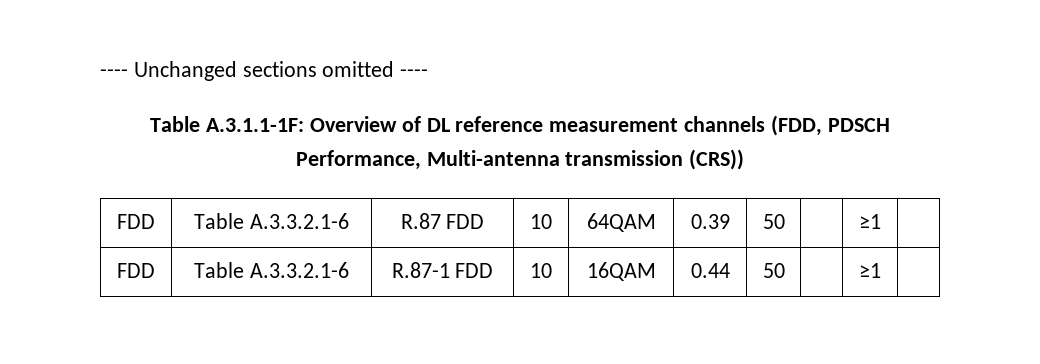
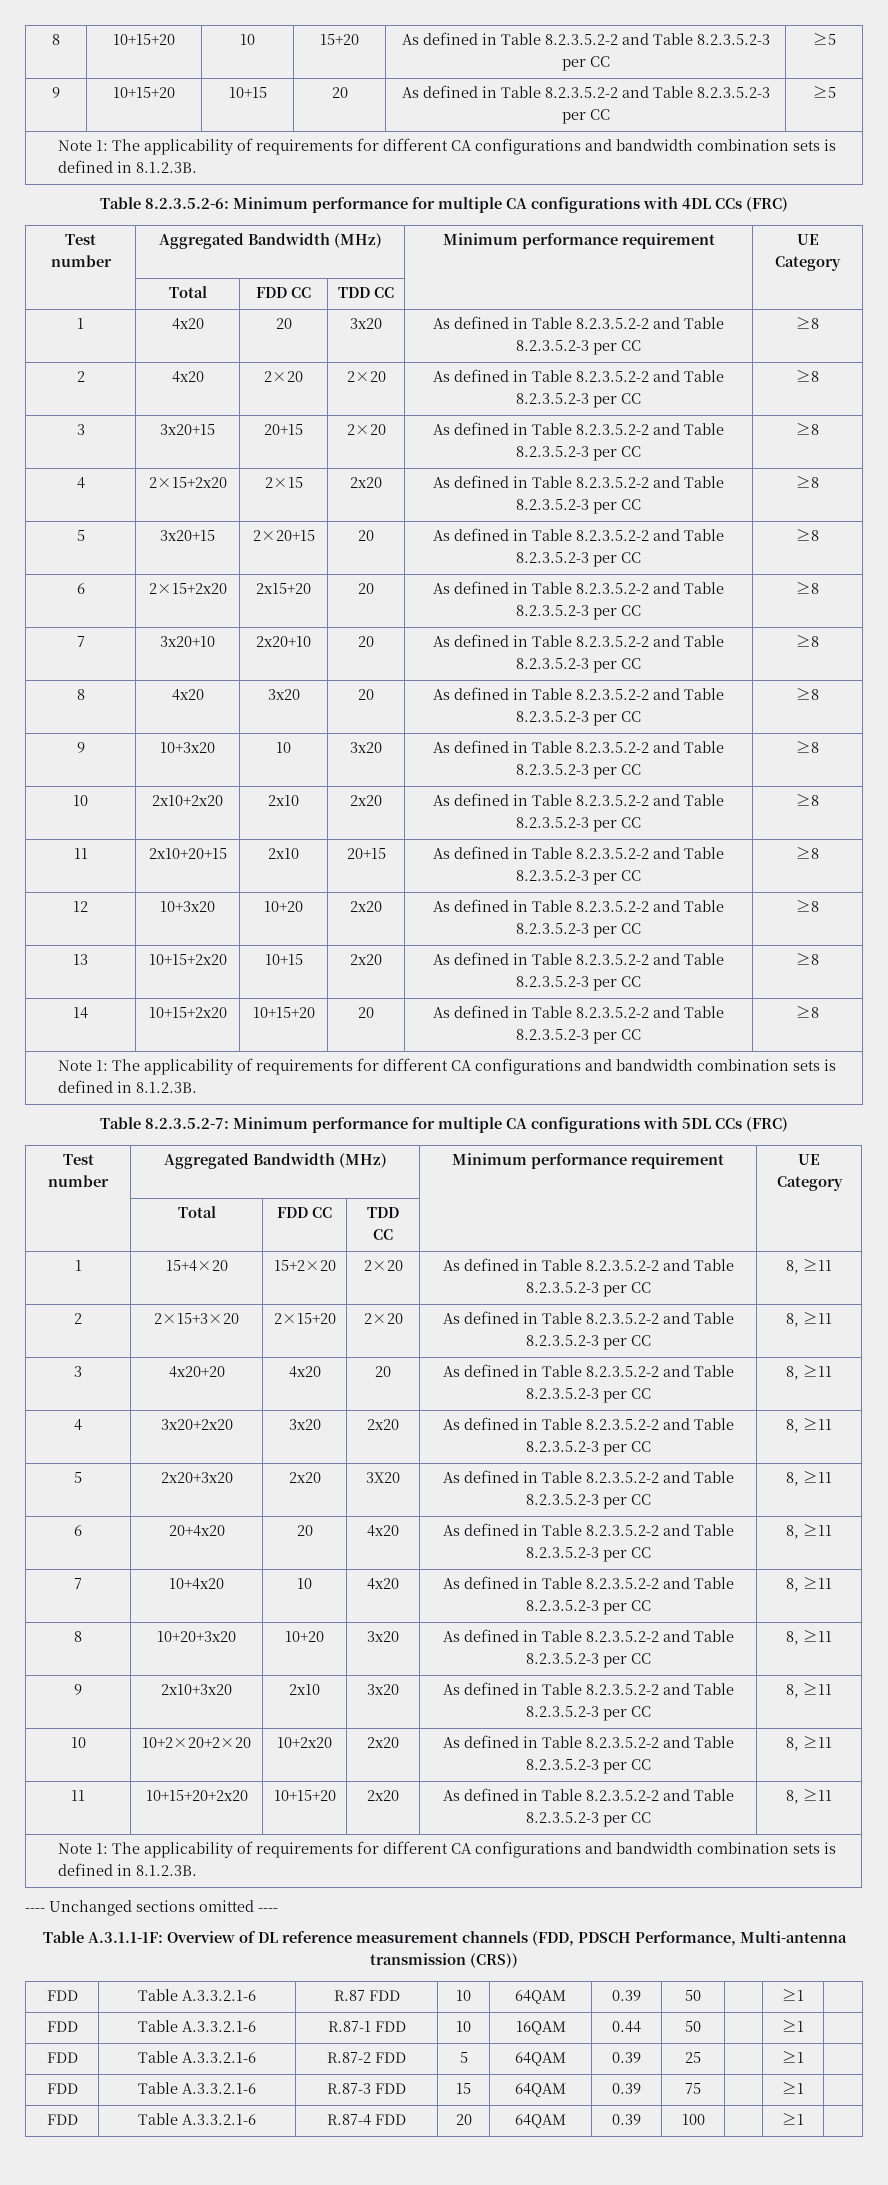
+ 8 | 10+15+20 | 10 | 15+20 | As defined in Table 8.2.3.5.2-2 and Table 8.2.3.5.2-3 per CC | ≥5
+ 9 | 10+15+20 | 10+15 | 20 | As defined in Table 8.2.3.5.2-2 and Table 8.2.3.5.2-3 per CC | ≥5
+ Note 1: The applicability of requirements for different CA configurations and bandwidth combination sets is defined in 8.1.2.3B.
+ Table 8.2.3.5.2-6: Minimum performance for multiple CA configurations with 4DL CCs (FRC)
+ Test number | Aggregated Bandwidth (MHz) | Minimum performance requirement | UE Category
+ | Total | FDD CC | TDD CC | |
+ 1 | 4x20 | 20 | 3x20 | As defined in Table 8.2.3.5.2-2 and Table 8.2.3.5.2-3 per CC | ≥8
+ 2 | 4x20 | 2×20 | 2×20 | As defined in Table 8.2.3.5.2-2 and Table 8.2.3.5.2-3 per CC | ≥8
+ 3 | 3x20+15 | 20+15 | 2×20 | As defined in Table 8.2.3.5.2-2 and Table 8.2.3.5.2-3 per CC | ≥8
+ 4 | 2×15+2x20 | 2×15 | 2x20 | As defined in Table 8.2.3.5.2-2 and Table 8.2.3.5.2-3 per CC | ≥8
+ 5 | 3x20+15 | 2×20+15 | 20 | As defined in Table 8.2.3.5.2-2 and Table 8.2.3.5.2-3 per CC | ≥8
+ 6 | 2×15+2x20 | 2x15+20 | 20 | As defined in Table 8.2.3.5.2-2 and Table 8.2.3.5.2-3 per CC | ≥8
+ 7 | 3x20+10 | 2x20+10 | 20 | As defined in Table 8.2.3.5.2-2 and Table 8.2.3.5.2-3 per CC | ≥8
+ 8 | 4x20 | 3x20 | 20 | As defined in Table 8.2.3.5.2-2 and Table 8.2.3.5.2-3 per CC | ≥8
+ 9 | 10+3x20 | 10 | 3x20 | As defined in Table 8.2.3.5.2-2 and Table 8.2.3.5.2-3 per CC | ≥8
+ 10 | 2x10+2x20 | 2x10 | 2x20 | As defined in Table 8.2.3.5.2-2 and Table 8.2.3.5.2-3 per CC | ≥8
+ 11 | 2x10+20+15 | 2x10 | 20+15 | As defined in Table 8.2.3.5.2-2 and Table 8.2.3.5.2-3 per CC | ≥8
+ 12 | 10+3x20 | 10+20 | 2x20 | As defined in Table 8.2.3.5.2-2 and Table 8.2.3.5.2-3 per CC | ≥8
+ 13 | 10+15+2x20 | 10+15 | 2x20 | As defined in Table 8.2.3.5.2-2 and Table 8.2.3.5.2-3 per CC | ≥8
+ 14 | 10+15+2x20 | 10+15+20 | 20 | As defined in Table 8.2.3.5.2-2 and Table 8.2.3.5.2-3 per CC | ≥8
+ Note 1: The applicability of requirements for different CA configurations and bandwidth combination sets is defined in 8.1.2.3B.
+ Table 8.2.3.5.2-7: Minimum performance for multiple CA configurations with 5DL CCs (FRC)
+ Test number | Aggregated Bandwidth (MHz) | Minimum performance requirement | UE Category
+ | Total | FDD CC | TDD CC | |
+ 1 | 15+4×20 | 15+2×20 | 2×20 | As defined in Table 8.2.3.5.2-2 and Table 8.2.3.5.2-3 per CC | 8, ≥11
+ 2 | 2×15+3×20 | 2×15+20 | 2×20 | As defined in Table 8.2.3.5.2-2 and Table 8.2.3.5.2-3 per CC | 8, ≥11
+ 3 | 4x20+20 | 4x20 | 20 | As defined in Table 8.2.3.5.2-2 and Table 8.2.3.5.2-3 per CC | 8, ≥11
+ 4 | 3x20+2x20 | 3x20 | 2x20 | As defined in Table 8.2.3.5.2-2 and Table 8.2.3.5.2-3 per CC | 8, ≥11
+ 5 | 2x20+3x20 | 2x20 | 3X20 | As defined in Table 8.2.3.5.2-2 and Table 8.2.3.5.2-3 per CC | 8, ≥11
+ 6 | 20+4x20 | 20 | 4x20 | As defined in Table 8.2.3.5.2-2 and Table 8.2.3.5.2-3 per CC | 8, ≥11
+ 7 | 10+4x20 | 10 | 4x20 | As defined in Table 8.2.3.5.2-2 and Table 8.2.3.5.2-3 per CC | 8, ≥11
+ 8 | 10+20+3x20 | 10+20 | 3x20 | As defined in Table 8.2.3.5.2-2 and Table 8.2.3.5.2-3 per CC | 8, ≥11
+ 9 | 2x10+3x20 | 2x10 | 3x20 | As defined in Table 8.2.3.5.2-2 and Table 8.2.3.5.2-3 per CC | 8, ≥11
+ 10 | 10+2×20+2×20 | 10+2x20 | 2x20 | As defined in Table 8.2.3.5.2-2 and Table 8.2.3.5.2-3 per CC | 8, ≥11
+ 11 | 10+15+20+2x20 | 10+15+20 | 2x20 | As defined in Table 8.2.3.5.2-2 and Table 8.2.3.5.2-3 per CC | 8, ≥11
+ Note 1: The applicability of requirements for different CA configurations and bandwidth combination sets is defined in 8.1.2.3B.
+ FDD | Table A.3.3.2.1-6 | R.87-2 FDD | 5 | 64QAM | 0.39 | 25 | | ≥1 |
+ FDD | Table A.3.3.2.1-6 | R.87-3 FDD | 15 | 64QAM | 0.39 | 75 | | ≥1 |
+ FDD | Table A.3.3.2.1-6 | R.87-4 FDD | 20 | 64QAM | 0.39 | 100 | | ≥1 |

